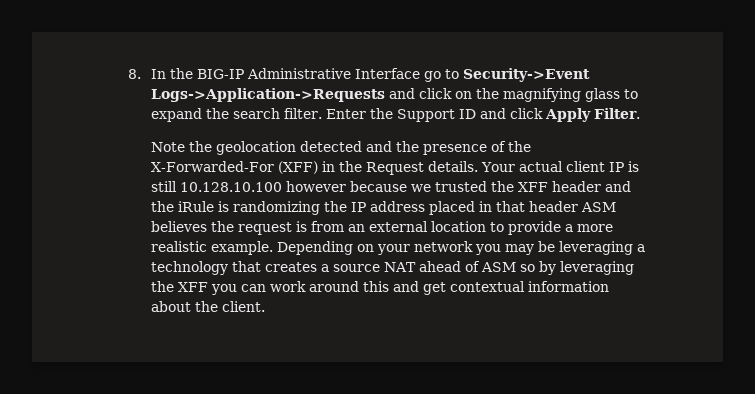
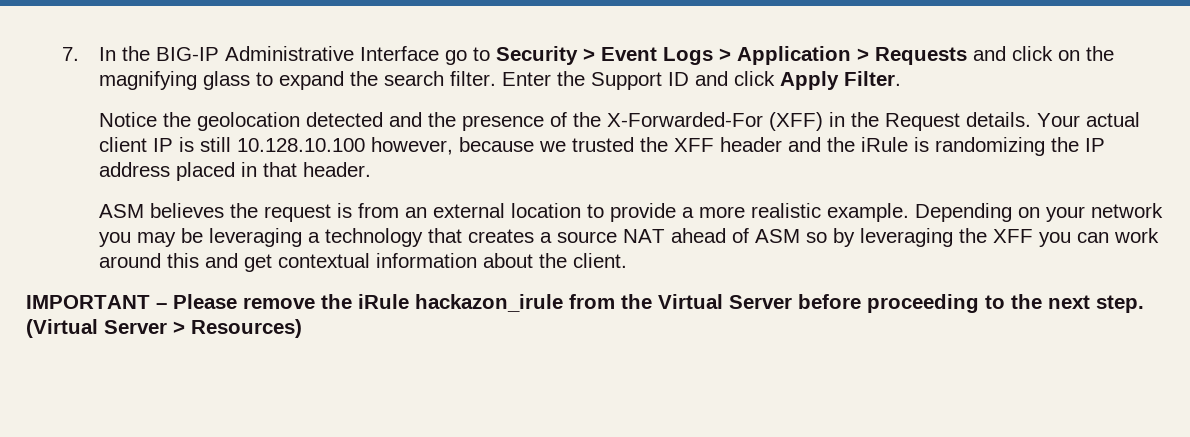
- 8. In the BIG-IP Administrative Interface go to Security->Event Logs->Application->Requests and click on the magnifying glass to expand the search filter.
+ 7. In the BIG-IP Administrative Interface go to Security > Event Logs > Application > Requests and click on the magnifying glass to expand the search filter.
- Note the geolocation detected and the presence of the X-Forwarded-For (XFF) in the Request details.
+ Notice the geolocation detected and the presence of the X-Forwarded-For (XFF) in the Request details.
- Your actual client IP is still 10.128.10.100 however because we trusted the XFF header and the iRule is randomizing the IP address placed in that header ASM believes the request is from an external location to provide a more realistic example.
+ Your actual client IP is still 10.128.10.100 however, because we trusted the XFF header and the iRule is randomizing the IP address placed in that header.
+ ASM believes the request is from an external location to provide a more realistic example.
+ IMPORTANT – Please remove the iRule hackazon_irule from the Virtual Server before proceeding to the next step. (Virtual Server > Resources)

